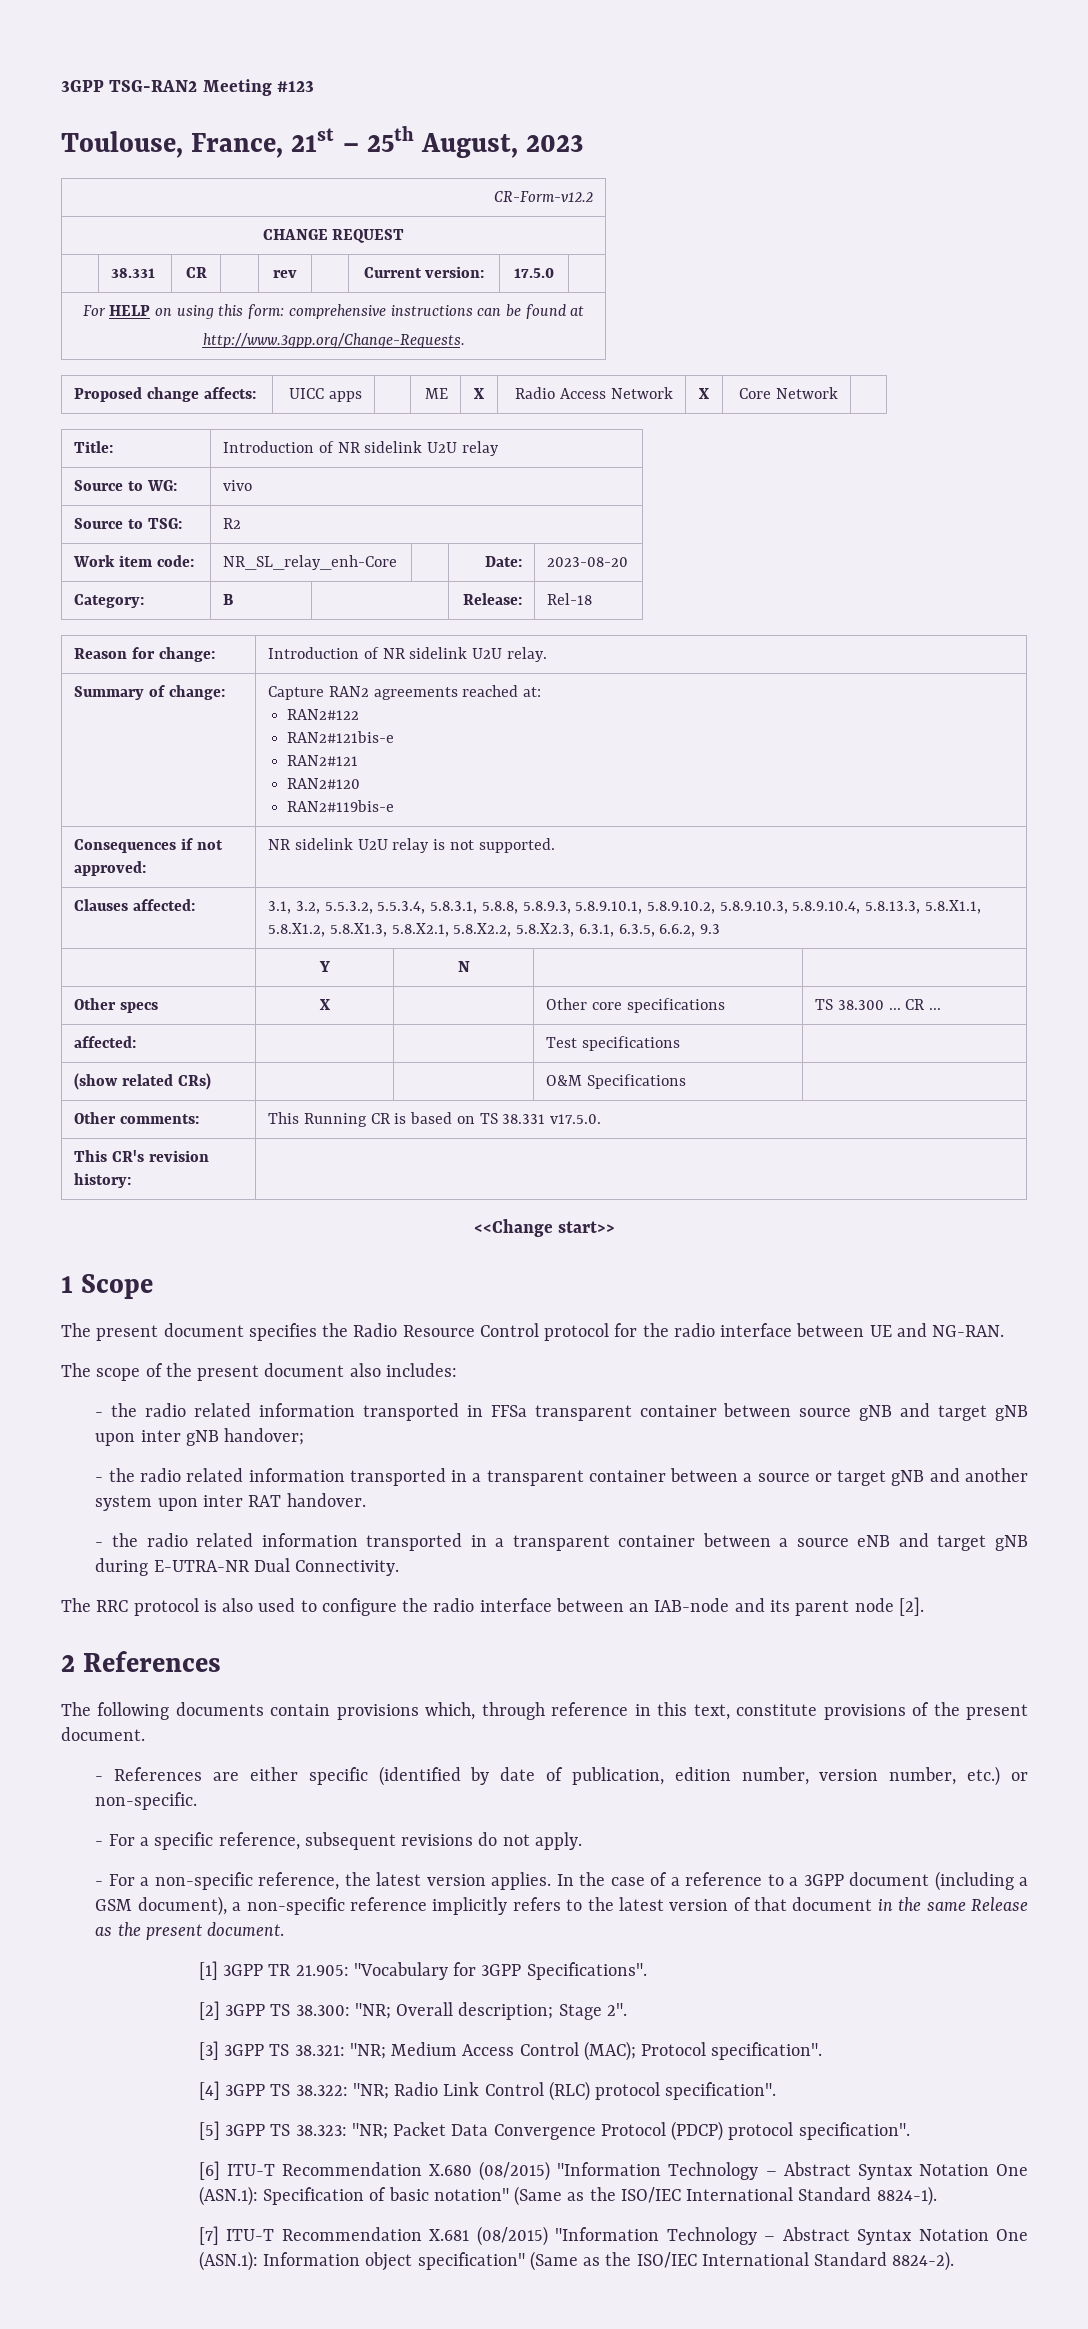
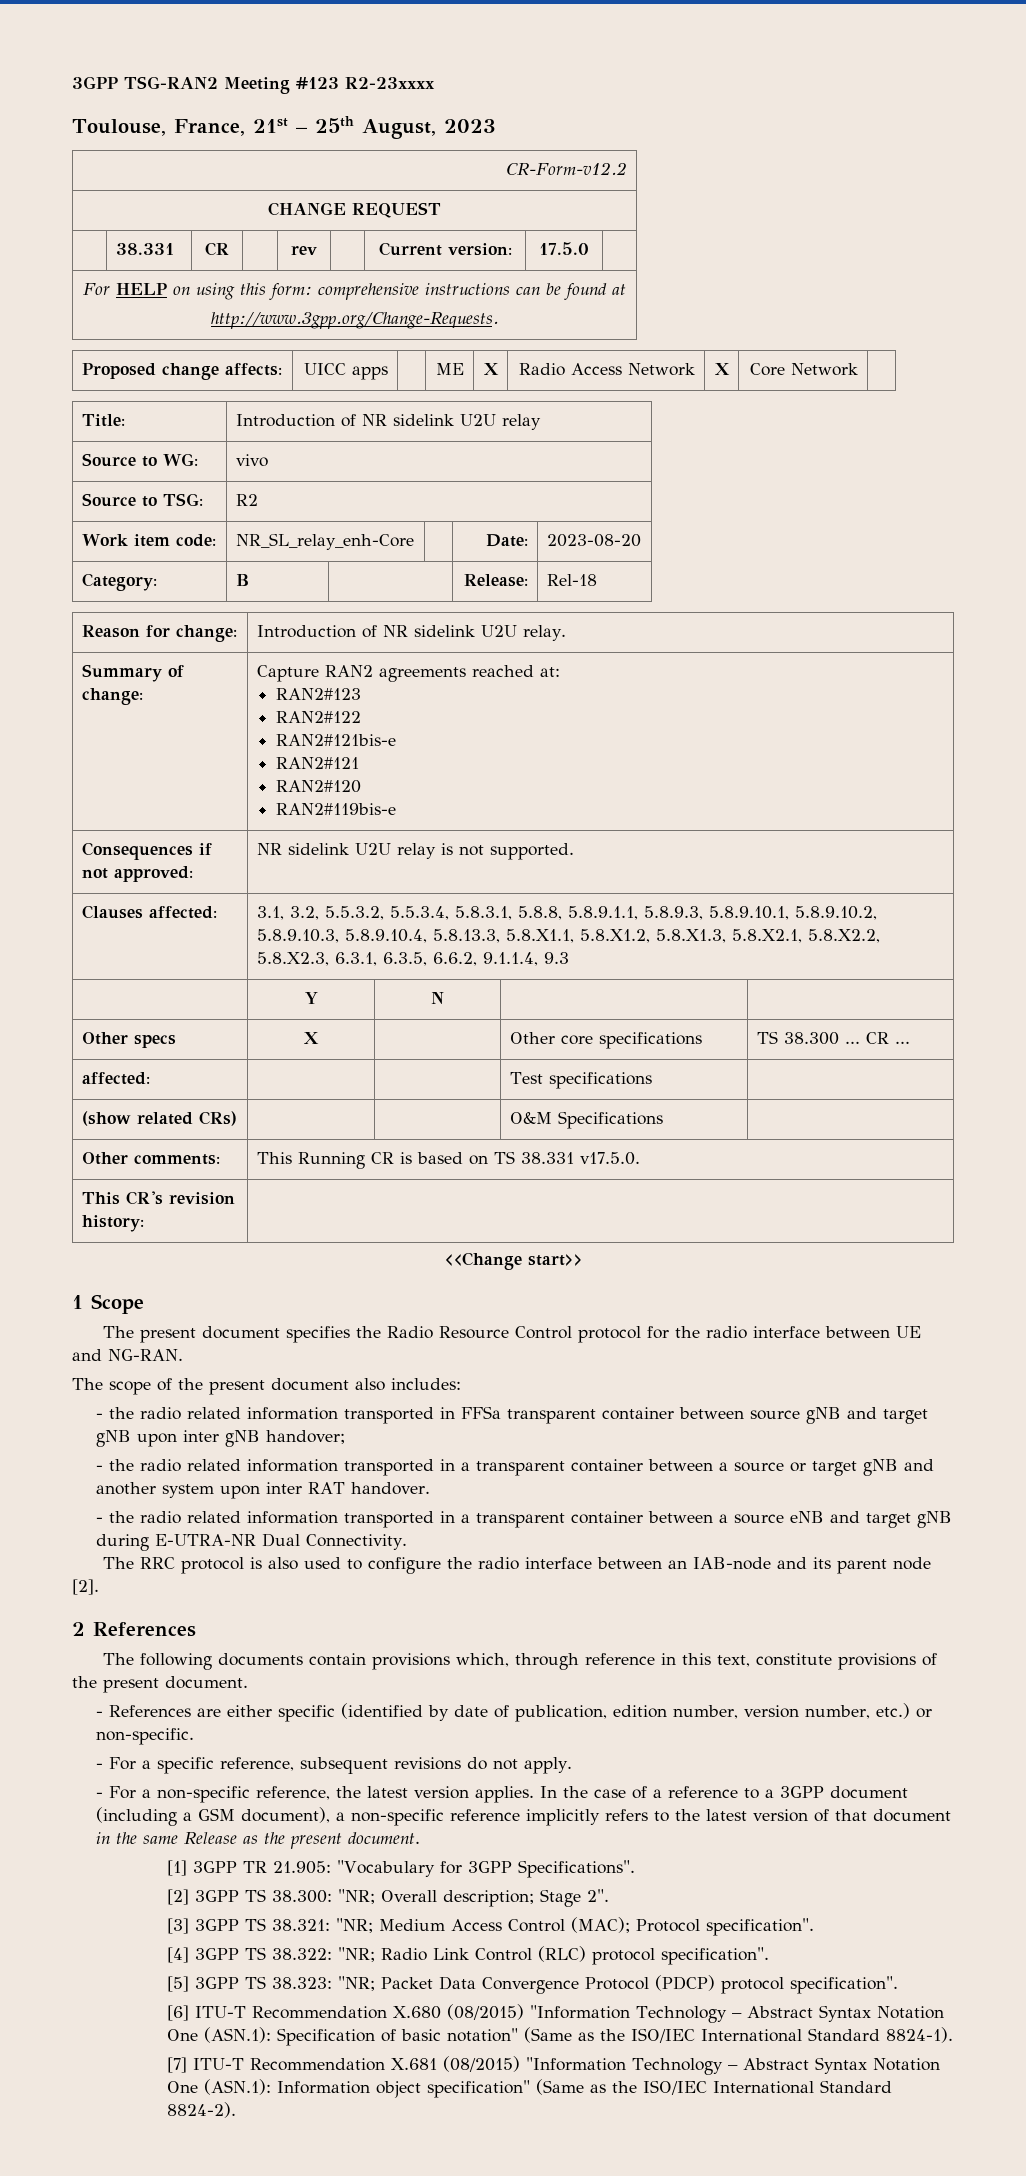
- 3GPP TSG-RAN2 Meeting #123
+ 3GPP TSG-RAN2 Meeting #123 R2-23xxxx
  Summary of change: | Capture RAN2 agreements reached at:
+ RAN2#123
- Clauses affected: | 3.1, 3.2, 5.5.3.2, 5.5.3.4, 5.8.3.1, 5.8.8, 5.8.9.3, 5.8.9.10.1, 5.8.9.10.2, 5.8.9.10.3, 5.8.9.10.4, 5.8.13.3, 5.8.X1.1, 5.8.X1.2, 5.8.X1.3, 5.8.X2.1, 5.8.X2.2, 5.8.X2.3, 6.3.1, 6.3.5, 6.6.2, 9.3
+ Clauses affected: | 3.1, 3.2, 5.5.3.2, 5.5.3.4, 5.8.3.1, 5.8.8, 5.8.9.1.1, 5.8.9.3, 5.8.9.10.1, 5.8.9.10.2, 5.8.9.10.3, 5.8.9.10.4, 5.8.13.3, 5.8.X1.1, 5.8.X1.2, 5.8.X1.3, 5.8.X2.1, 5.8.X2.2, 5.8.X2.3, 6.3.1, 6.3.5, 6.6.2, 9.1.1.4, 9.3

